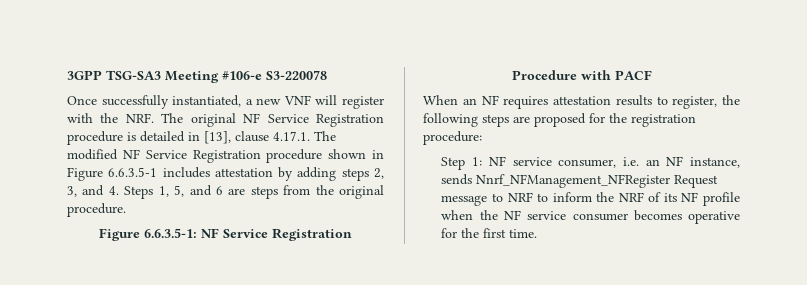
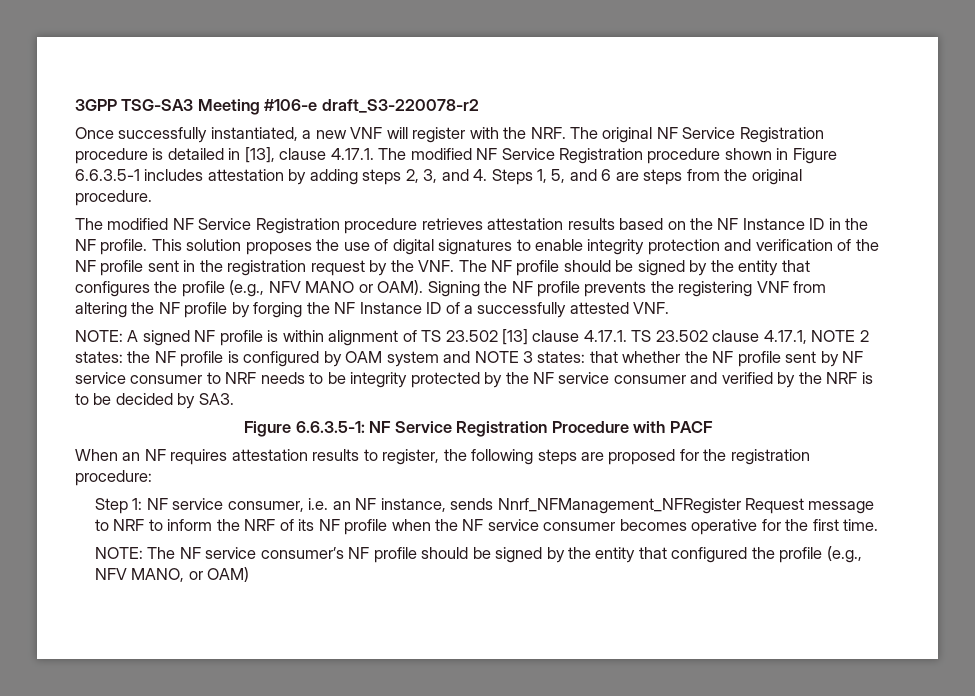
- 3GPP TSG-SA3 Meeting #106-e S3-220078
+ 3GPP TSG-SA3 Meeting #106-e draft_S3-220078-r2
+ The modified NF Service Registration procedure retrieves attestation results based on the NF Instance ID in the NF profile. This solution proposes the use of digital signatures to enable integrity protection and verification of the NF profile sent in the registration request by the VNF. The NF profile should be signed by the entity that configures the profile (e.g., NFV MANO or OAM). Signing the NF profile prevents the registering VNF from altering the NF profile by forging the NF Instance ID of a successfully attested VNF.
+ NOTE: A signed NF profile is within alignment of TS 23.502 [13] clause 4.17.1. TS 23.502 clause 4.17.1, NOTE 2 states: the NF profile is configured by OAM system and NOTE 3 states: that whether the NF profile sent by NF service consumer to NRF needs to be integrity protected by the NF service consumer and verified by the NRF is to be decided by SA3.
+ NOTE: The NF service consumer’s NF profile should be signed by the entity that configured the profile (e.g., NFV MANO, or OAM)

